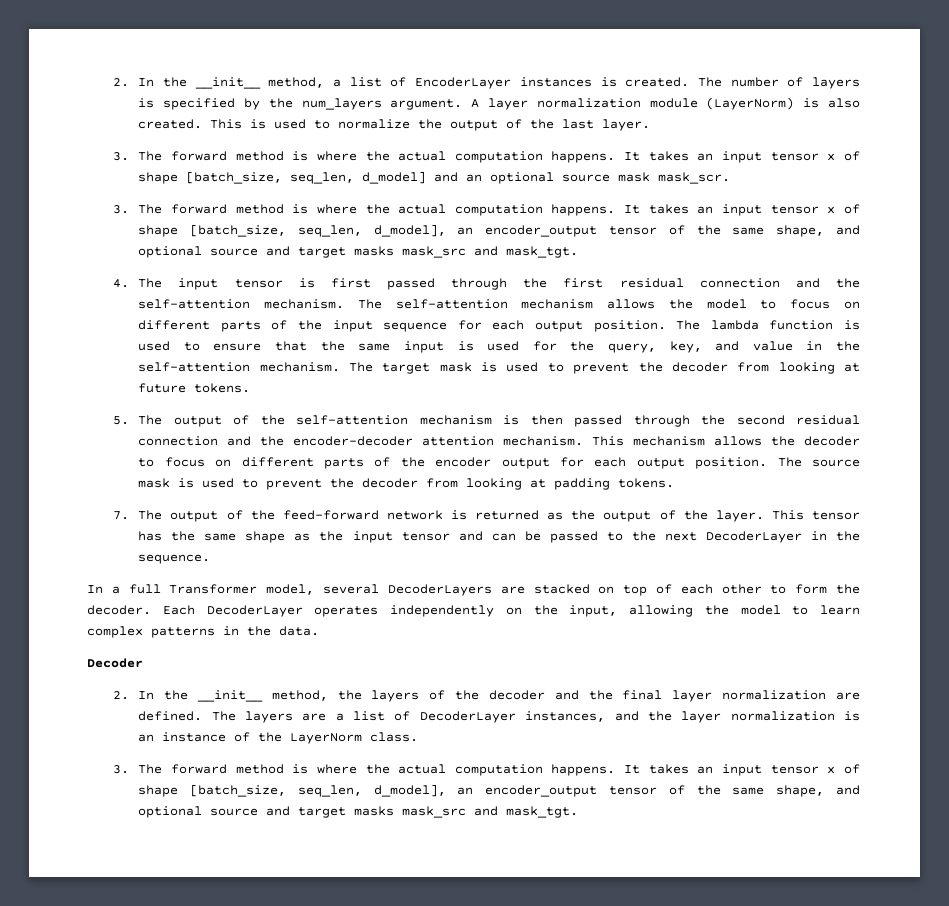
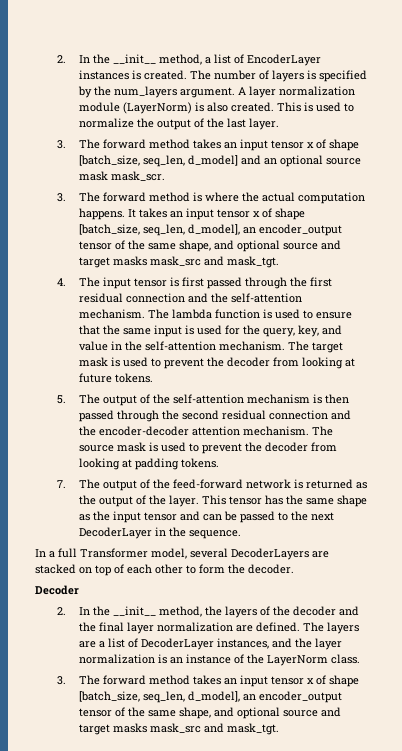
- 3. The forward method is where the actual computation happens. It takes an input tensor x of shape [batch_size, seq_len, d_model] and an optional source mask mask_scr.
+ 3. The forward method takes an input tensor x of shape [batch_size, seq_len, d_model] and an optional source mask mask_scr.
- The self-attention mechanism allows the model to focus on different parts of the input sequence for each output position. The lambda function is used to ensure that the same input is used for the query, key, and value in the self-attention mechanism.
+ The lambda function is used to ensure that the same input is used for the query, key, and value in the self-attention mechanism.
- This mechanism allows the decoder to focus on different parts of the encoder output for each output position.
- Each DecoderLayer operates independently on the input, allowing the model to learn complex patterns in the data.
  The layers are a list of DecoderLayer instances, and the layer normalization is an instance of the LayerNorm class.
- 3. The forward method is where the actual computation happens. It takes an input tensor x of shape [batch_size, seq_len, d_model], an encoder_output tensor of the same shape, and optional source and target masks mask_src and mask_tgt.
+ 3. The forward method takes an input tensor x of shape [batch_size, seq_len, d_model], an encoder_output tensor of the same shape, and optional source and target masks mask_src and mask_tgt.

